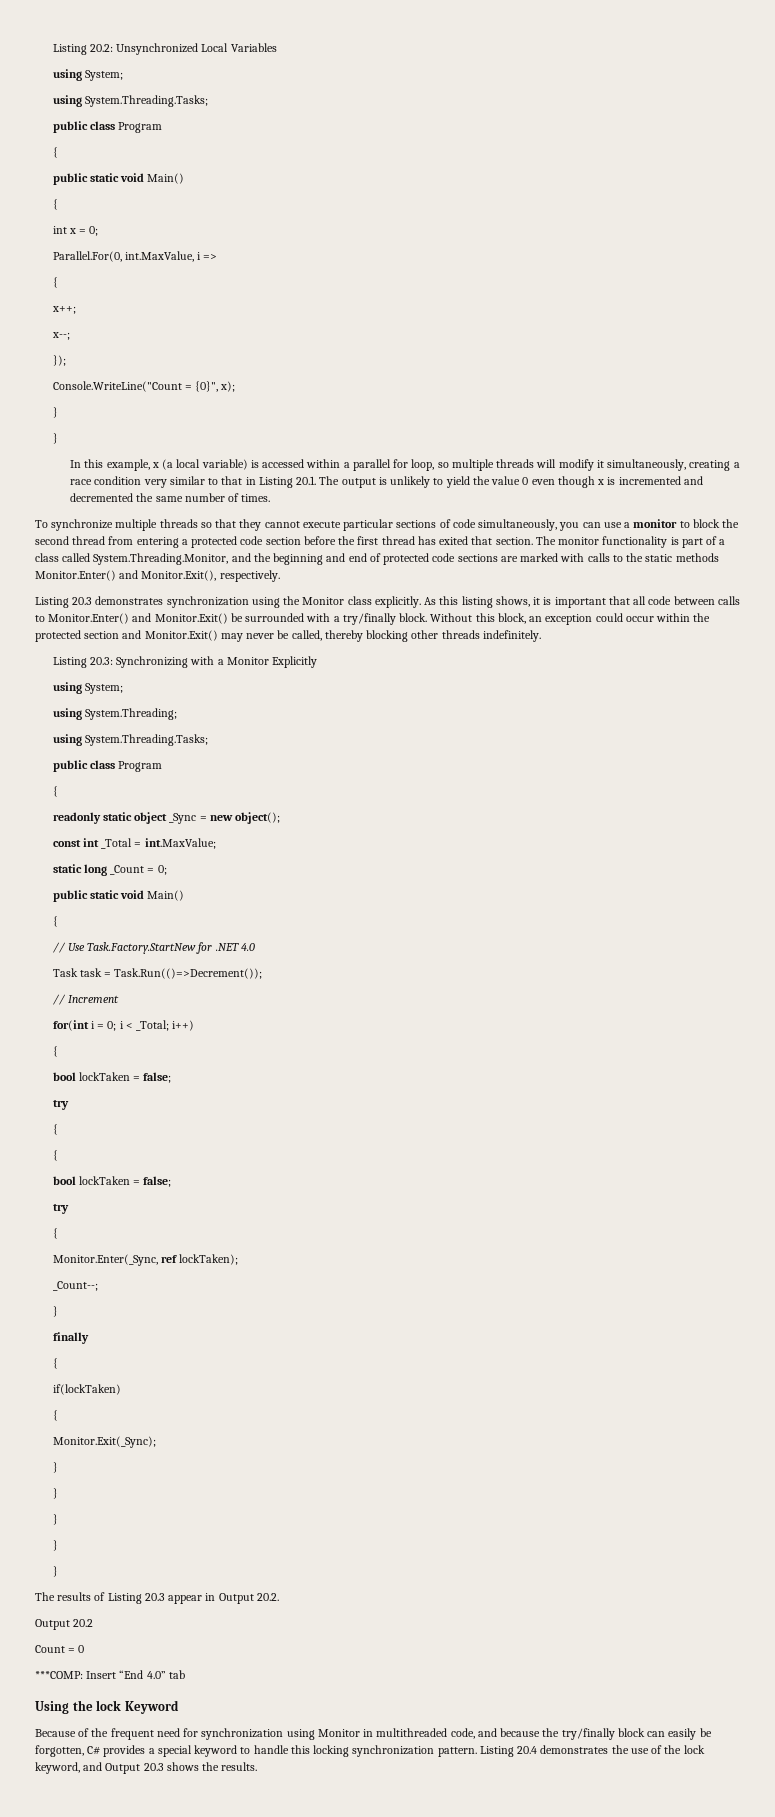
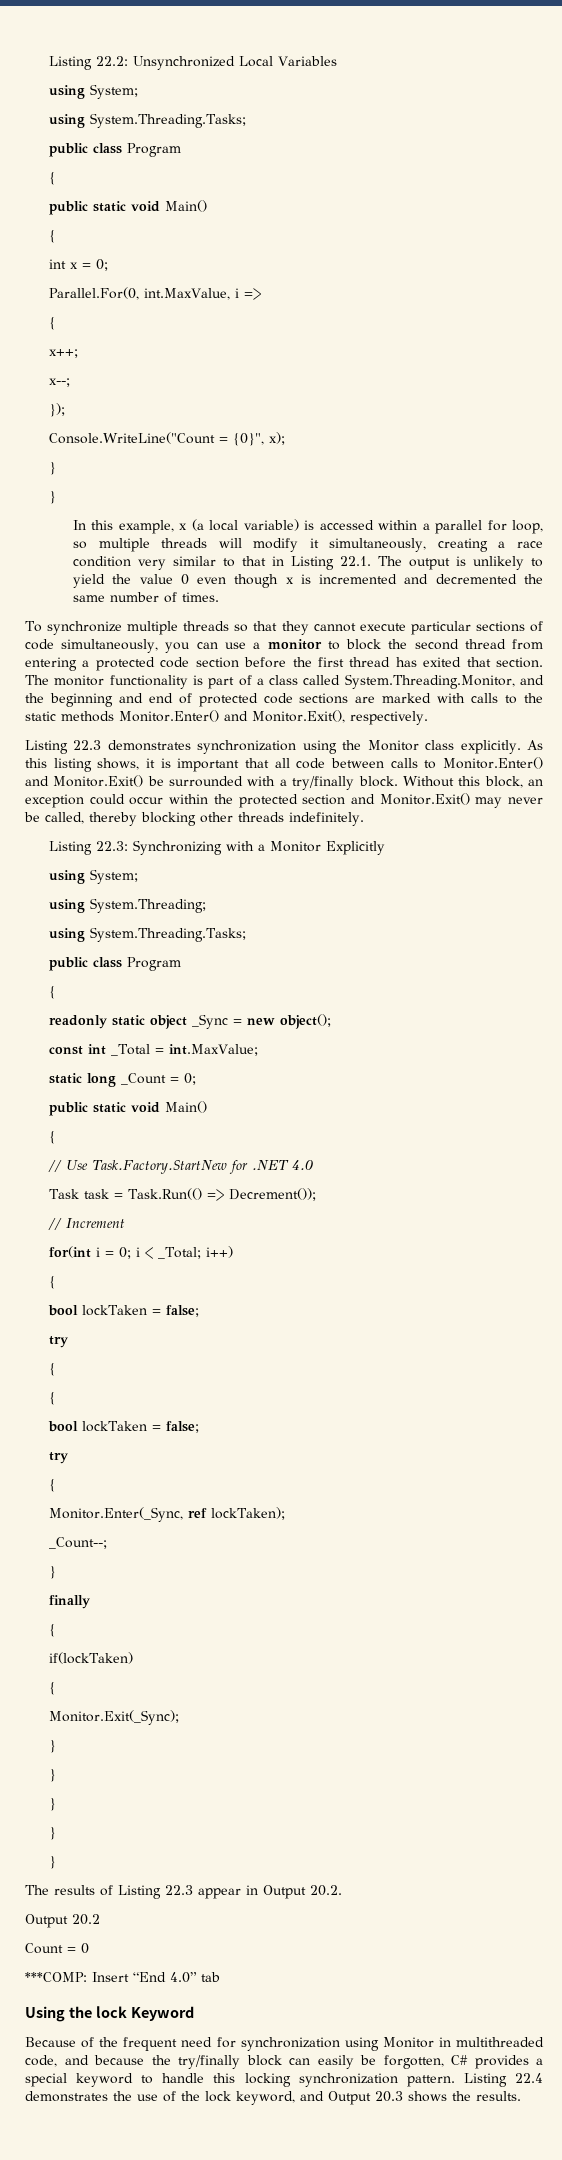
- Listing 20.2: Unsynchronized Local Variables
+ Listing 22.2: Unsynchronized Local Variables
- In this example, x (a local variable) is accessed within a parallel for loop, so multiple threads will modify it simultaneously, creating a race condition very similar to that in Listing 20.1. The output is unlikely to yield the value 0 even though x is incremented and decremented the same number of times.
+ In this example, x (a local variable) is accessed within a parallel for loop, so multiple threads will modify it simultaneously, creating a race condition very similar to that in Listing 22.1. The output is unlikely to yield the value 0 even though x is incremented and decremented the same number of times.
- Listing 20.3 demonstrates synchronization using the Monitor class explicitly.
+ Listing 22.3 demonstrates synchronization using the Monitor class explicitly.
- Listing 20.3: Synchronizing with a Monitor Explicitly
+ Listing 22.3: Synchronizing with a Monitor Explicitly
- Task task = Task.Run(()=>Decrement());
+ Task task = Task.Run(() => Decrement());
- The results of Listing 20.3 appear in Output 20.2.
+ The results of Listing 22.3 appear in Output 20.2.
- Listing 20.4 demonstrates the use of the lock keyword, and Output 20.3 shows the results.
+ Listing 22.4 demonstrates the use of the lock keyword, and Output 20.3 shows the results.

